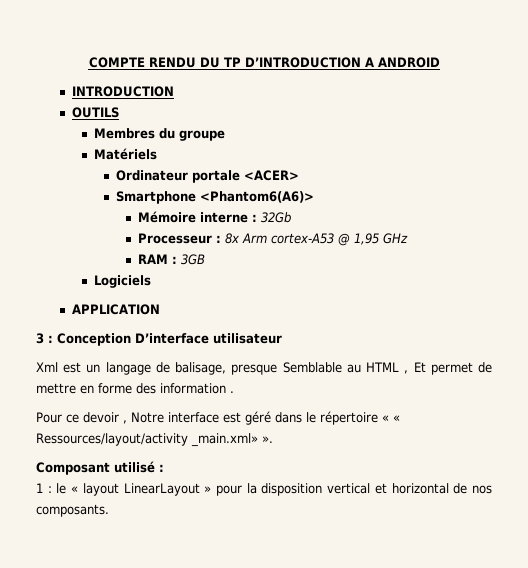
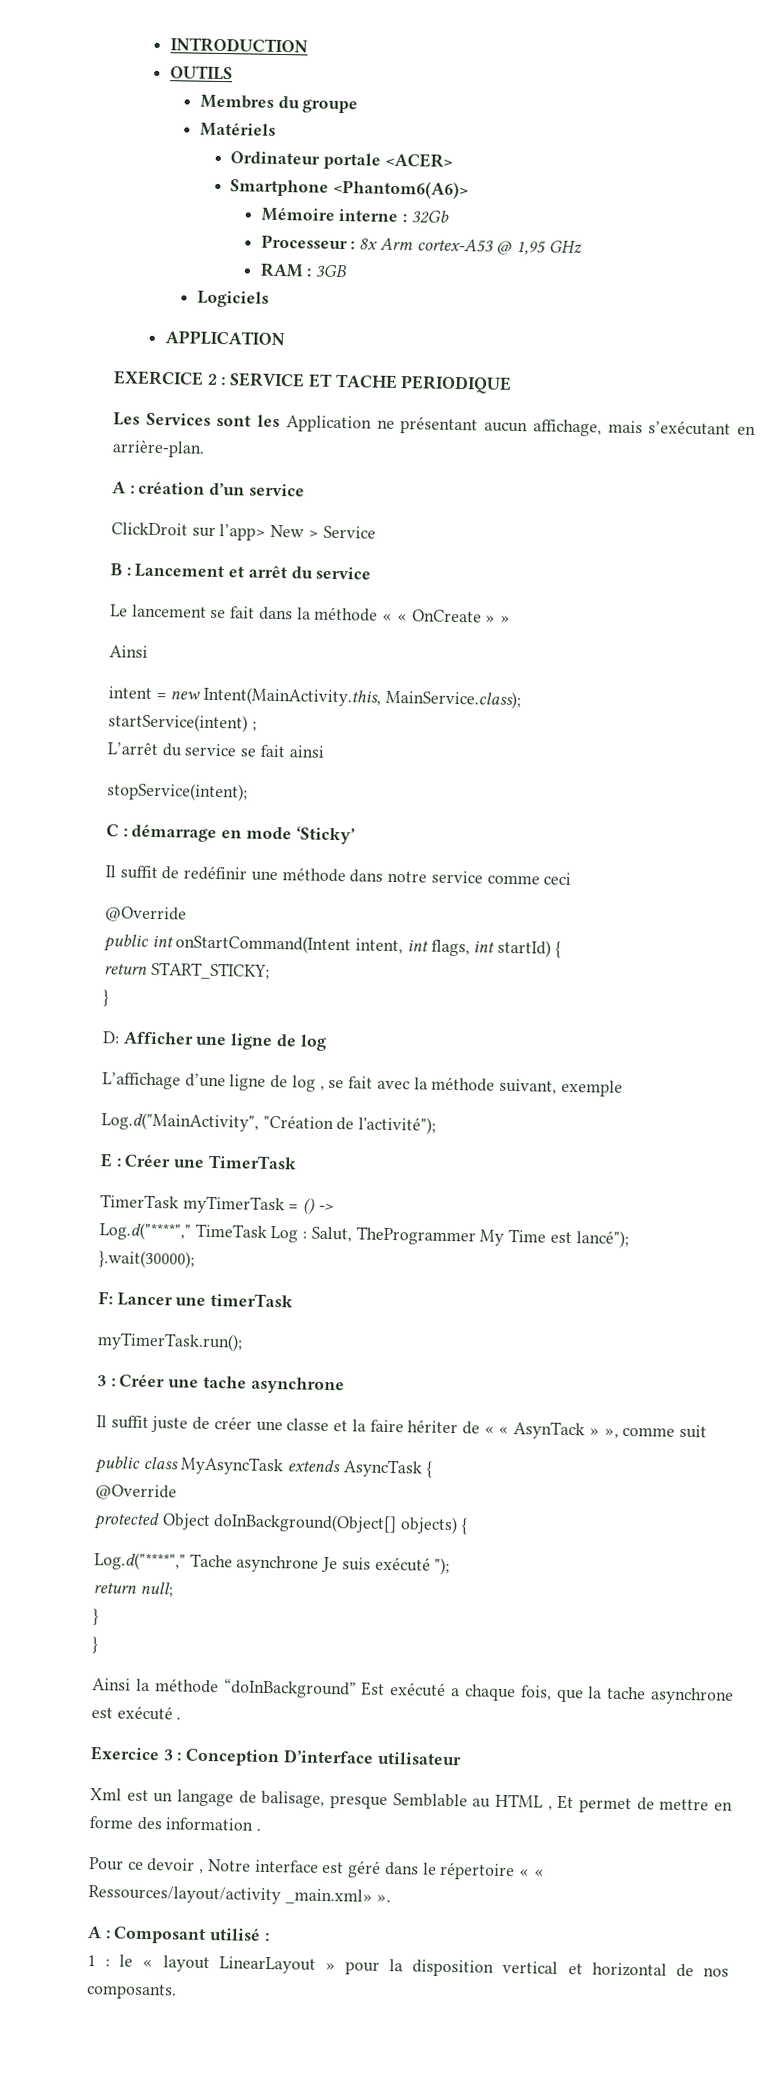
- COMPTE RENDU DU TP D’INTRODUCTION A ANDROID
- 3 : Conception D’interface utilisateur
+ EXERCICE 2 : SERVICE ET TACHE PERIODIQUE
+ Les Services sont les Application ne présentant aucun affichage, mais s’exécutant en arrière-plan.
+ A : création d’un service
+ ClickDroit sur l’app> New > Service
+ B : Lancement et arrêt du service
+ Le lancement se fait dans la méthode « « OnCreate » »
+ Ainsi
+ intent = new Intent(MainActivity.this, MainService.class);
+ startService(intent) ;
+ L’arrêt du service se fait ainsi
+ stopService(intent);
+ C : démarrage en mode ‘Sticky’
+ Il suffit de redéfinir une méthode dans notre service comme ceci
+ @Override
+ public int onStartCommand(Intent intent, int flags, int startId) {
+ return START_STICKY;
+ }
+ D: Afficher une ligne de log
+ L’affichage d’une ligne de log , se fait avec la méthode suivant, exemple
+ Log.d("MainActivity", "Création de l'activité");
+ E : Créer une TimerTask
+ TimerTask myTimerTask = () ->
+ Log.d("****"," TimeTask Log : Salut, TheProgrammer My Time est lancé");
+ }.wait(30000);
+ F: Lancer une timerTask
+ myTimerTask.run();
+ 3 : Créer une tache asynchrone
+ Il suffit juste de créer une classe et la faire hériter de « « AsynTack » », comme suit
+ public class MyAsyncTask extends AsyncTask {
+ @Override
+ protected Object doInBackground(Object[] objects) {
+ Log.d("****"," Tache asynchrone Je suis exécuté ");
+ return null;
+ }
+ }
+ Ainsi la méthode “doInBackground” Est exécuté a chaque fois, que la tache asynchrone est exécuté .
+ Exercice 3 : Conception D’interface utilisateur
- Composant utilisé :
+ A : Composant utilisé :

